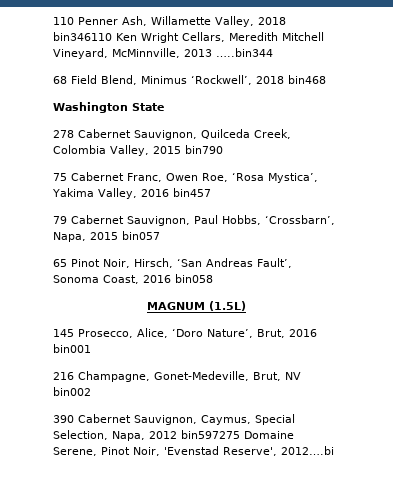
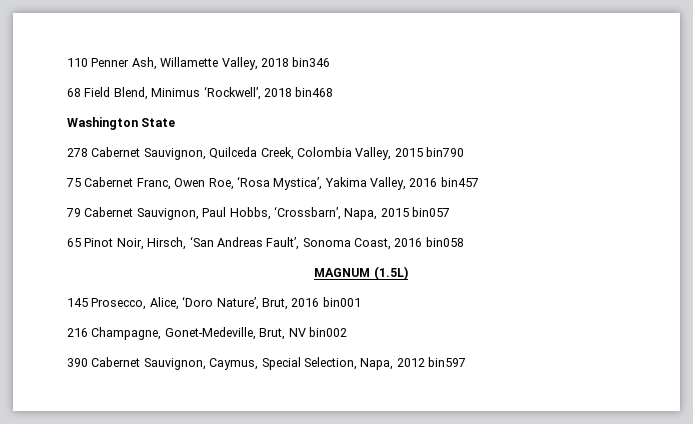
- 110 Penner Ash, Willamette Valley, 2018 bin346110 Ken Wright Cellars, Meredith Mitchell Vineyard, McMinnville, 2013 …..bin344
+ 110 Penner Ash, Willamette Valley, 2018 bin346
- 390 Cabernet Sauvignon, Caymus, Special Selection, Napa, 2012 bin597275 Domaine Serene, Pinot Noir, 'Evenstad Reserve', 2012….bi
+ 390 Cabernet Sauvignon, Caymus, Special Selection, Napa, 2012 bin597

